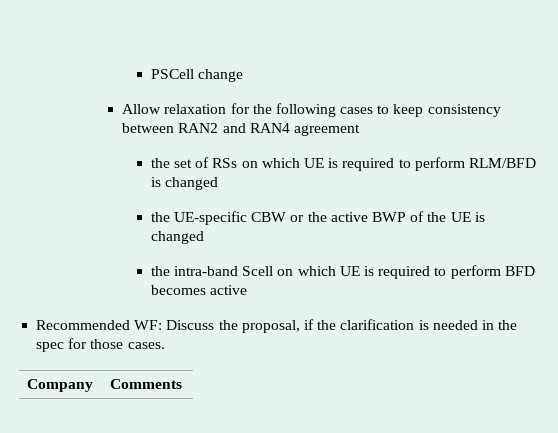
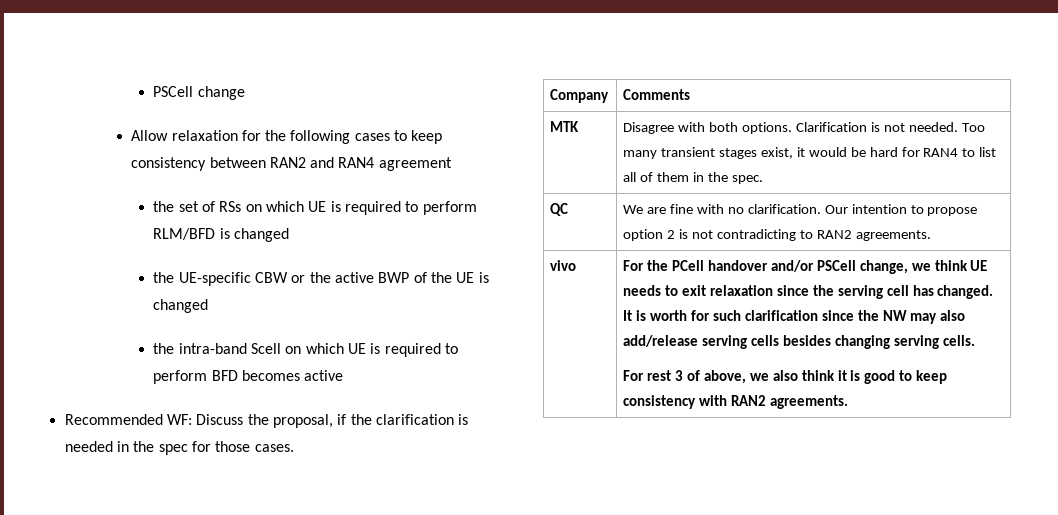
+ MTK | Disagree with both options. Clarification is not needed. Too many transient stages exist, it would be hard for RAN4 to list all of them in the spec.
+ QC | We are fine with no clarification. Our intention to propose option 2 is not contradicting to RAN2 agreements.
+ vivo | For the PCell handover and/or PSCell change, we think UE needs to exit relaxation since the serving cell has changed. It is worth for such clarification since the NW may also add/release serving cells besides changing serving cells.
+ For rest 3 of above, we also think it is good to keep consistency with RAN2 agreements.

